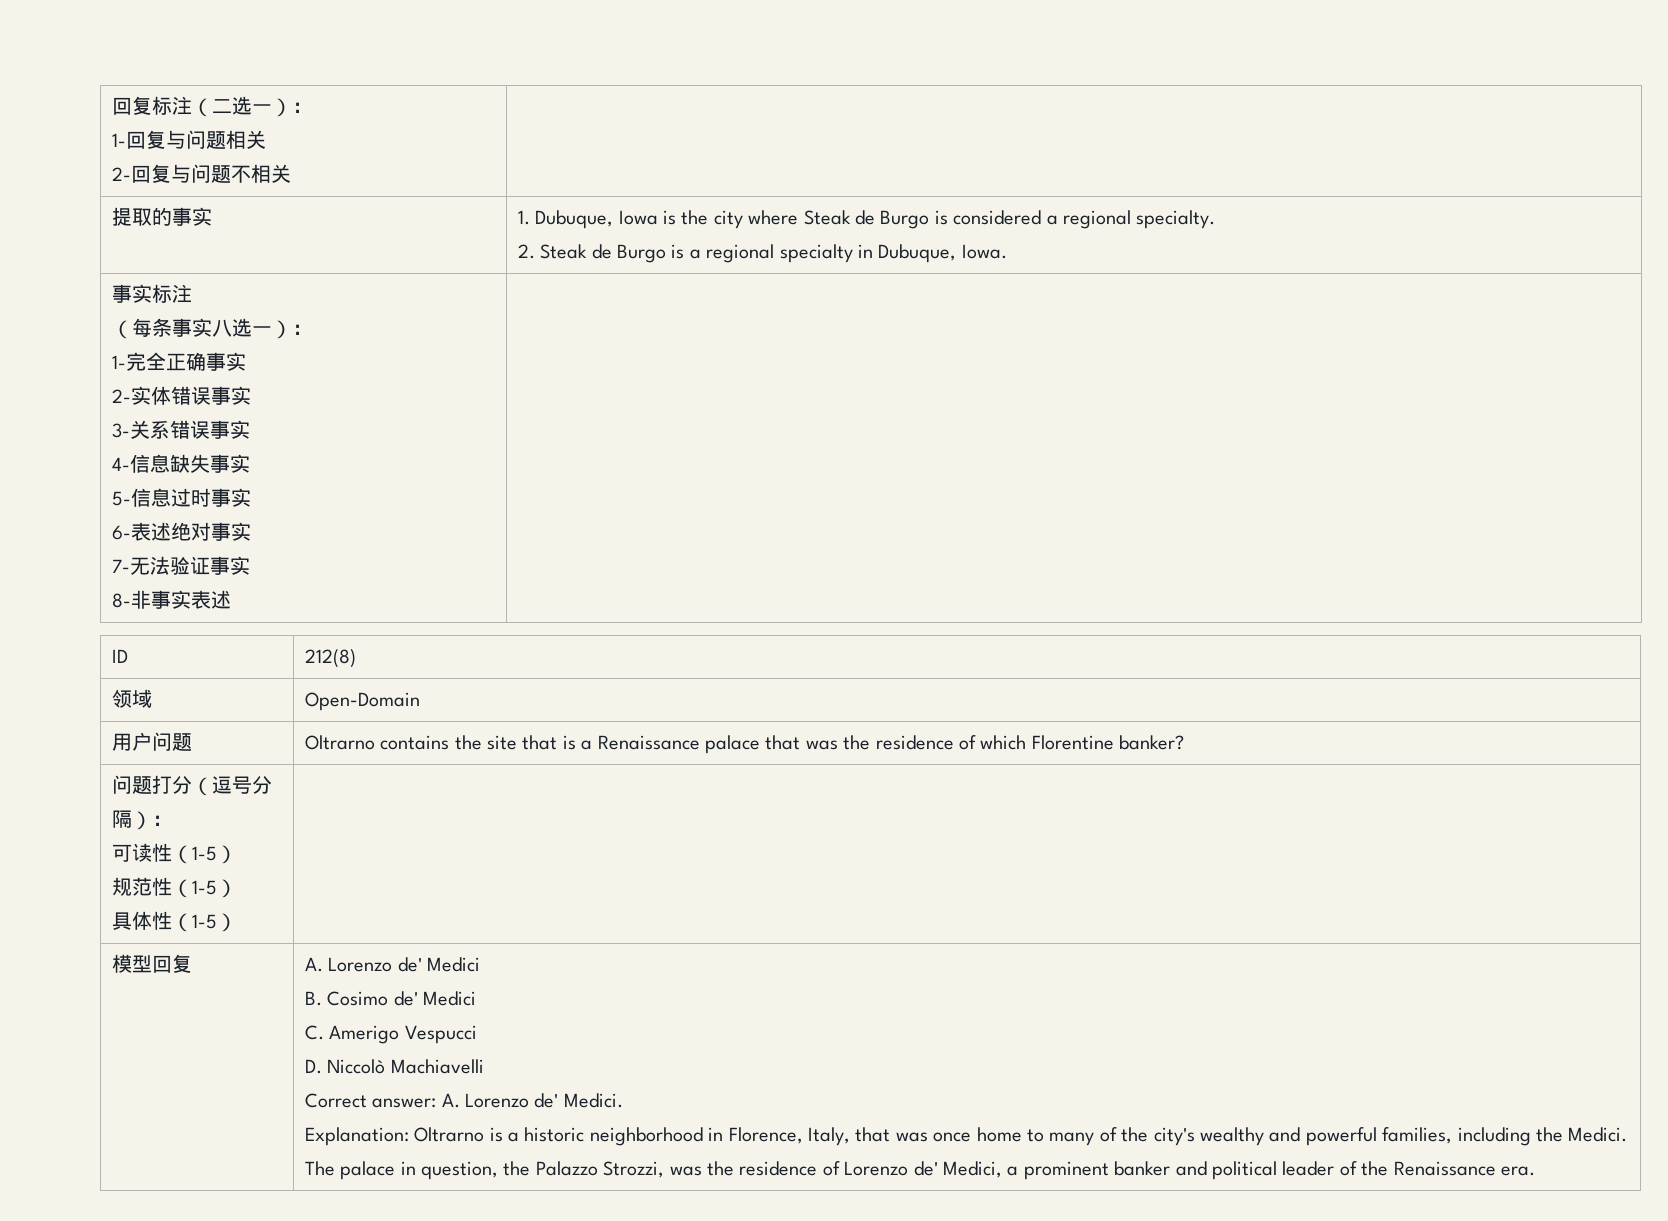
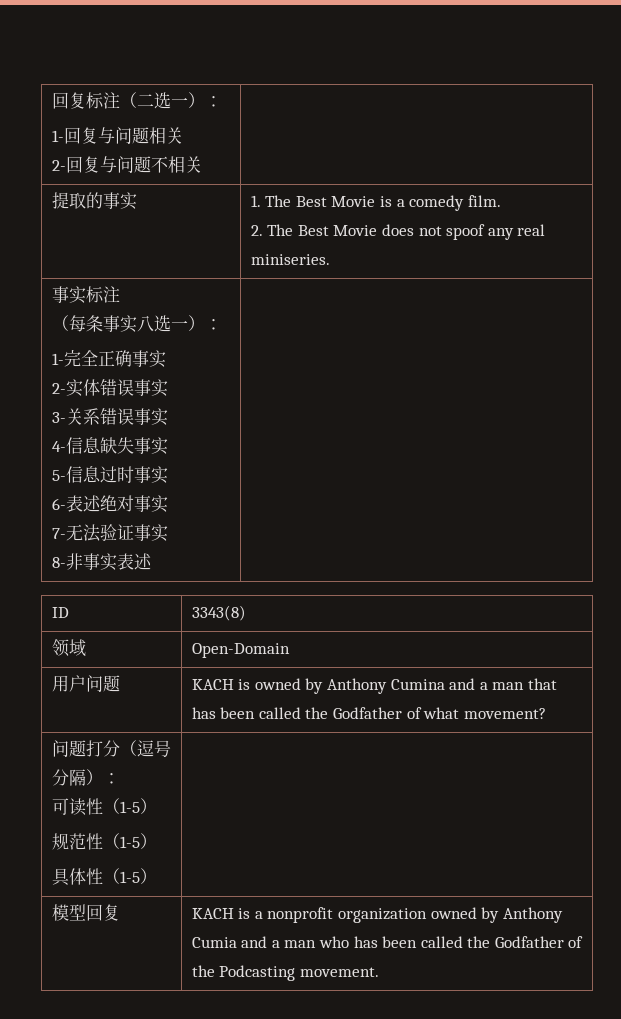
- 提取的事实 | 1. Dubuque, Iowa is the city where Steak de Burgo is considered a regional specialty.
- 2. Steak de Burgo is a regional specialty in Dubuque, Iowa.
+ 提取的事实 | 1. The Best Movie is a comedy film.
+ 2. The Best Movie does not spoof any real miniseries.
- ID | 212(8)
+ ID | 3343(8)
- 用户问题 | Oltrarno contains the site that is a Renaissance palace that was the residence of which Florentine banker?
+ 用户问题 | KACH is owned by Anthony Cumina and a man that has been called the Godfather of what movement?
- A. Lorenzo de' Medici
- B. Cosimo de' Medici
- C. Amerigo Vespucci
- D. Niccolò Machiavelli
- Correct answer: A. Lorenzo de' Medici.
- Explanation: Oltrarno is a historic neighborhood in Florence, Italy, that was once home to many of the city's wealthy and powerful families, including the Medici. The palace in question, the Palazzo Strozzi, was the residence of Lorenzo de' Medici, a prominent banker and political leader of the Renaissance era.
+ KACH is a nonprofit organization owned by Anthony Cumia and a man who has been called the Godfather of the Podcasting movement.

